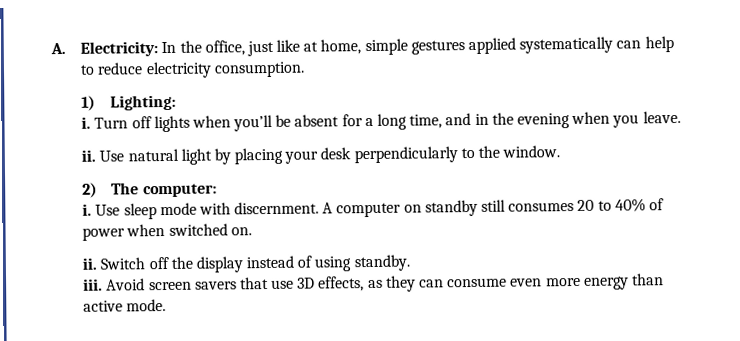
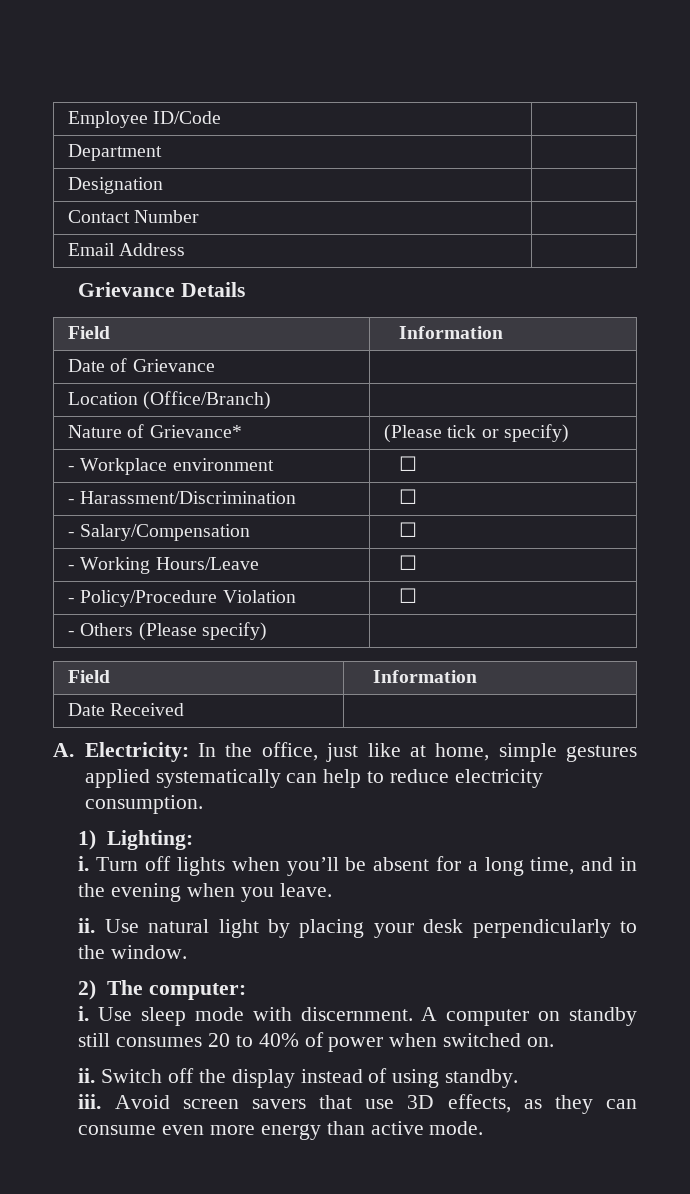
+ Employee ID/Code |
+ Department |
+ Designation |
+ Contact Number |
+ Email Address |
+ Grievance Details
+ Field | Information
+ Date of Grievance |
+ Location (Office/Branch) |
+ Nature of Grievance* | (Please tick or specify)
+ - Workplace environment | ☐
+ - Harassment/Discrimination | ☐
+ - Salary/Compensation | ☐
+ - Working Hours/Leave | ☐
+ - Policy/Procedure Violation | ☐
+ - Others (Please specify) |
+ Field | Information
+ Date Received |

